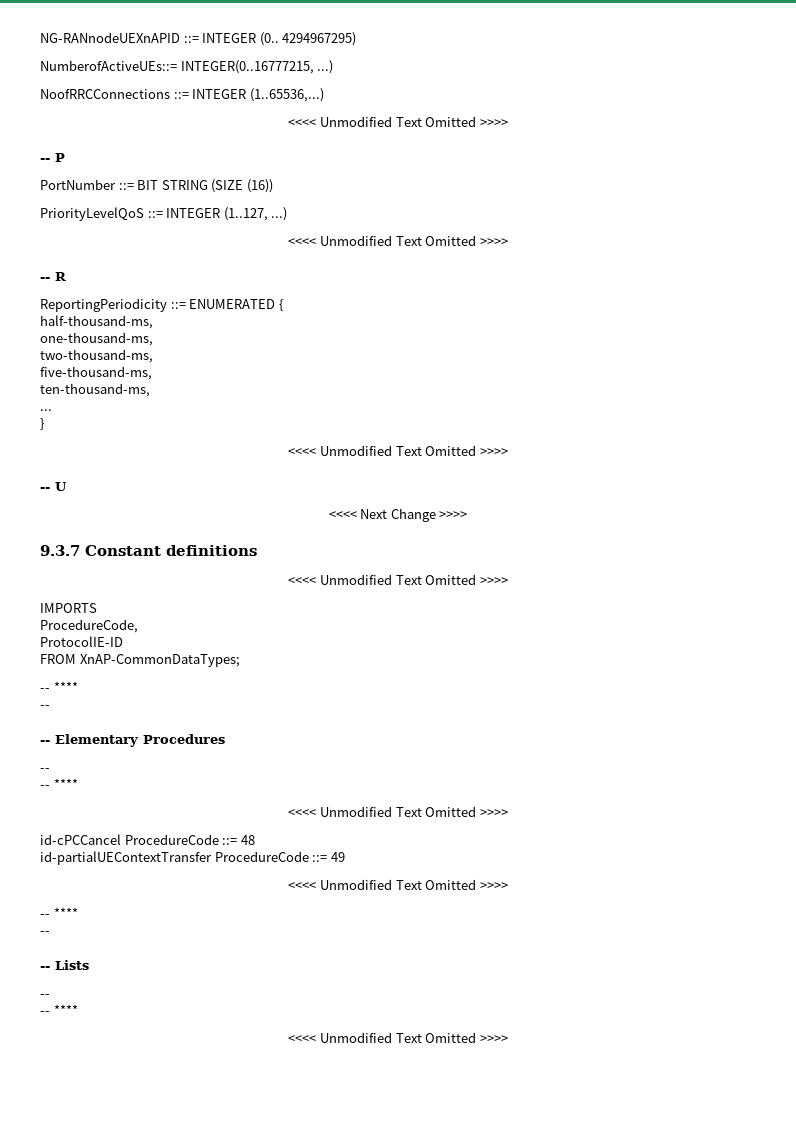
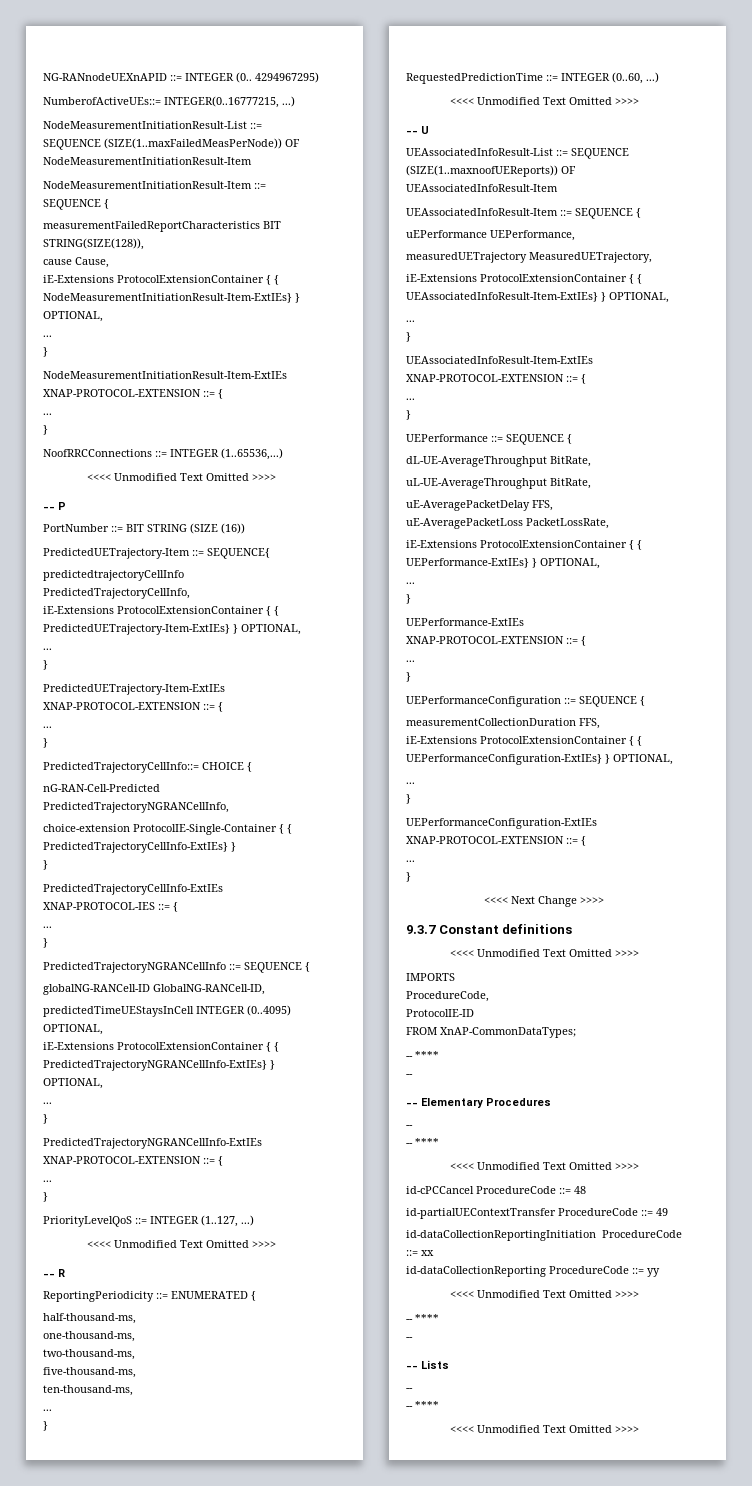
+ NodeMeasurementInitiationResult-List ::= SEQUENCE (SIZE(1..maxFailedMeasPerNode)) OF NodeMeasurementInitiationResult-Item
+ NodeMeasurementInitiationResult-Item ::= SEQUENCE {
+ measurementFailedReportCharacteristics BIT STRING(SIZE(128)),
+ cause Cause,
+ iE-Extensions ProtocolExtensionContainer { { NodeMeasurementInitiationResult-Item-ExtIEs} } OPTIONAL,
+ ...
+ }
+ NodeMeasurementInitiationResult-Item-ExtIEs XNAP-PROTOCOL-EXTENSION ::= {
+ ...
+ }
+ PredictedUETrajectory-Item ::= SEQUENCE{
+ predictedtrajectoryCellInfo PredictedTrajectoryCellInfo,
+ iE-Extensions ProtocolExtensionContainer { { PredictedUETrajectory-Item-ExtIEs} } OPTIONAL,
+ ...
+ }
+ PredictedUETrajectory-Item-ExtIEs XNAP-PROTOCOL-EXTENSION ::= {
+ ...
+ }
+ PredictedTrajectoryCellInfo::= CHOICE {
+ nG-RAN-Cell-Predicted PredictedTrajectoryNGRANCellInfo,
+ choice-extension ProtocolIE-Single-Container { { PredictedTrajectoryCellInfo-ExtIEs} }
+ }
+ PredictedTrajectoryCellInfo-ExtIEs XNAP-PROTOCOL-IES ::= {
+ ...
+ }
+ PredictedTrajectoryNGRANCellInfo ::= SEQUENCE {
+ globalNG-RANCell-ID GlobalNG-RANCell-ID,
+ predictedTimeUEStaysInCell INTEGER (0..4095) OPTIONAL,
+ iE-Extensions ProtocolExtensionContainer { { PredictedTrajectoryNGRANCellInfo-ExtIEs} } OPTIONAL,
+ ...
+ }
+ PredictedTrajectoryNGRANCellInfo-ExtIEs XNAP-PROTOCOL-EXTENSION ::= {
+ ...
+ }
+ RequestedPredictionTime ::= INTEGER (0..60, ...)
+ UEAssociatedInfoResult-List ::= SEQUENCE (SIZE(1..maxnoofUEReports)) OF UEAssociatedInfoResult-Item
+ UEAssociatedInfoResult-Item ::= SEQUENCE {
+ uEPerformance UEPerformance,
+ measuredUETrajectory MeasuredUETrajectory,
+ iE-Extensions ProtocolExtensionContainer { { UEAssociatedInfoResult-Item-ExtIEs} } OPTIONAL,
+ ...
+ }
+ UEAssociatedInfoResult-Item-ExtIEs XNAP-PROTOCOL-EXTENSION ::= {
+ ...
+ }
+ UEPerformance ::= SEQUENCE {
+ dL-UE-AverageThroughput BitRate,
+ uL-UE-AverageThroughput BitRate,
+ uE-AveragePacketDelay FFS,
+ uE-AveragePacketLoss PacketLossRate,
+ iE-Extensions ProtocolExtensionContainer { { UEPerformance-ExtIEs} } OPTIONAL,
+ ...
+ }
+ UEPerformance-ExtIEs XNAP-PROTOCOL-EXTENSION ::= {
+ ...
+ }
+ UEPerformanceConfiguration ::= SEQUENCE {
+ measurementCollectionDuration FFS,
+ iE-Extensions ProtocolExtensionContainer { { UEPerformanceConfiguration-ExtIEs} } OPTIONAL,
+ ...
+ }
+ UEPerformanceConfiguration-ExtIEs XNAP-PROTOCOL-EXTENSION ::= {
+ ...
+ }
+ id-dataCollectionReportingInitiation ProcedureCode ::= xx
+ id-dataCollectionReporting ProcedureCode ::= yy

